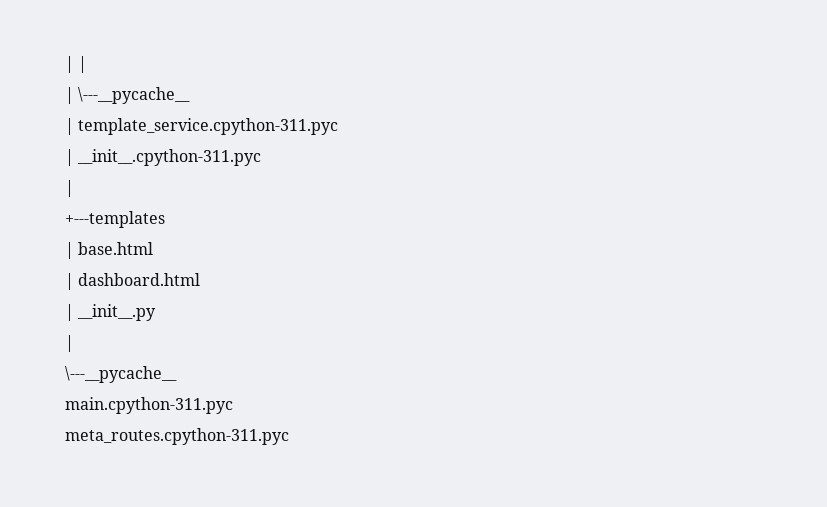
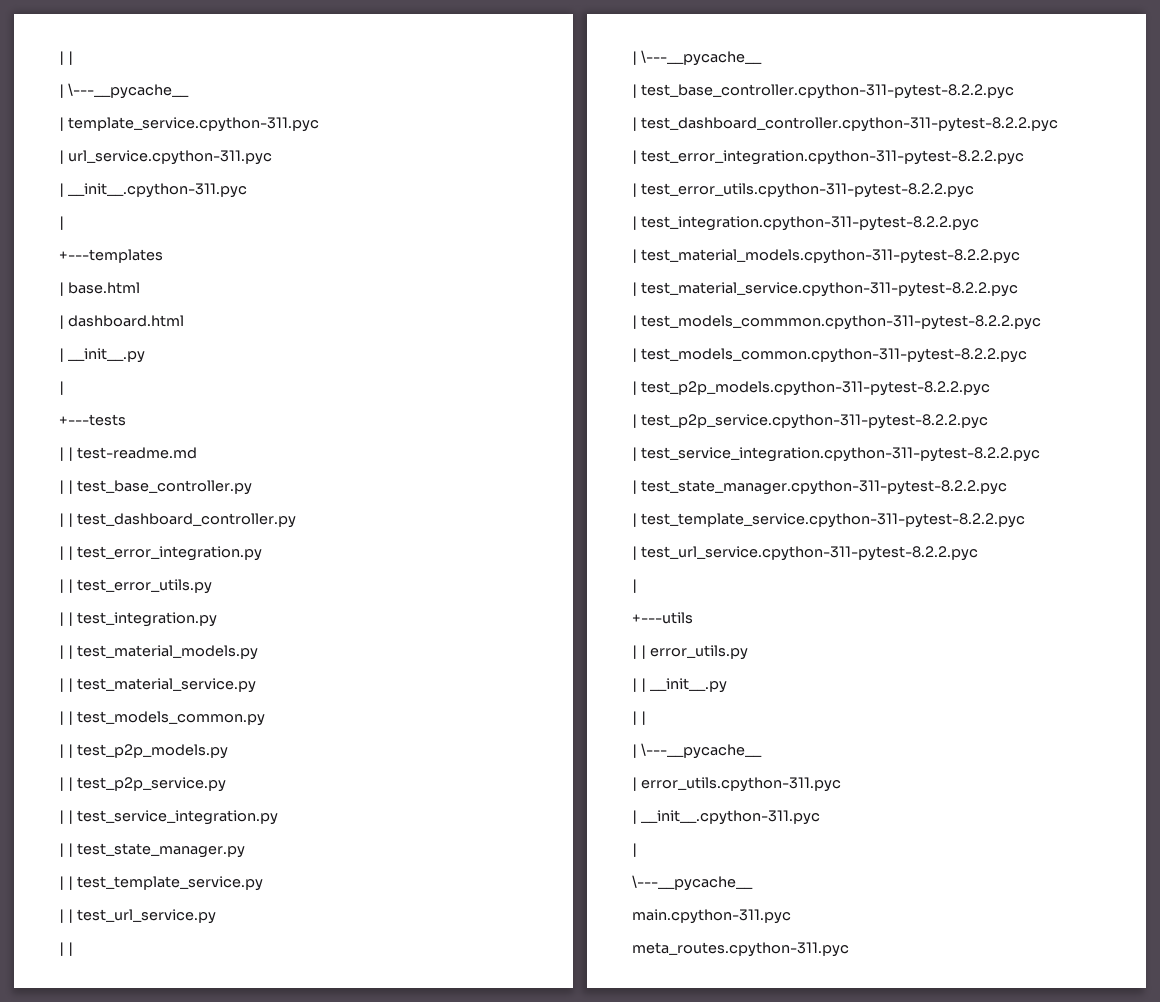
+ | url_service.cpython-311.pyc
+ +---tests
+ | | test-readme.md
+ | | test_base_controller.py
+ | | test_dashboard_controller.py
+ | | test_error_integration.py
+ | | test_error_utils.py
+ | | test_integration.py
+ | | test_material_models.py
+ | | test_material_service.py
+ | | test_models_common.py
+ | | test_p2p_models.py
+ | | test_p2p_service.py
+ | | test_service_integration.py
+ | | test_state_manager.py
+ | | test_template_service.py
+ | | test_url_service.py
+ | |
+ | \---__pycache__
+ | test_base_controller.cpython-311-pytest-8.2.2.pyc
+ | test_dashboard_controller.cpython-311-pytest-8.2.2.pyc
+ | test_error_integration.cpython-311-pytest-8.2.2.pyc
+ | test_error_utils.cpython-311-pytest-8.2.2.pyc
+ | test_integration.cpython-311-pytest-8.2.2.pyc
+ | test_material_models.cpython-311-pytest-8.2.2.pyc
+ | test_material_service.cpython-311-pytest-8.2.2.pyc
+ | test_models_commmon.cpython-311-pytest-8.2.2.pyc
+ | test_models_common.cpython-311-pytest-8.2.2.pyc
+ | test_p2p_models.cpython-311-pytest-8.2.2.pyc
+ | test_p2p_service.cpython-311-pytest-8.2.2.pyc
+ | test_service_integration.cpython-311-pytest-8.2.2.pyc
+ | test_state_manager.cpython-311-pytest-8.2.2.pyc
+ | test_template_service.cpython-311-pytest-8.2.2.pyc
+ | test_url_service.cpython-311-pytest-8.2.2.pyc
+ |
+ +---utils
+ | | error_utils.py
+ | | __init__.py
+ | |
+ | \---__pycache__
+ | error_utils.cpython-311.pyc
+ | __init__.cpython-311.pyc
+ |

